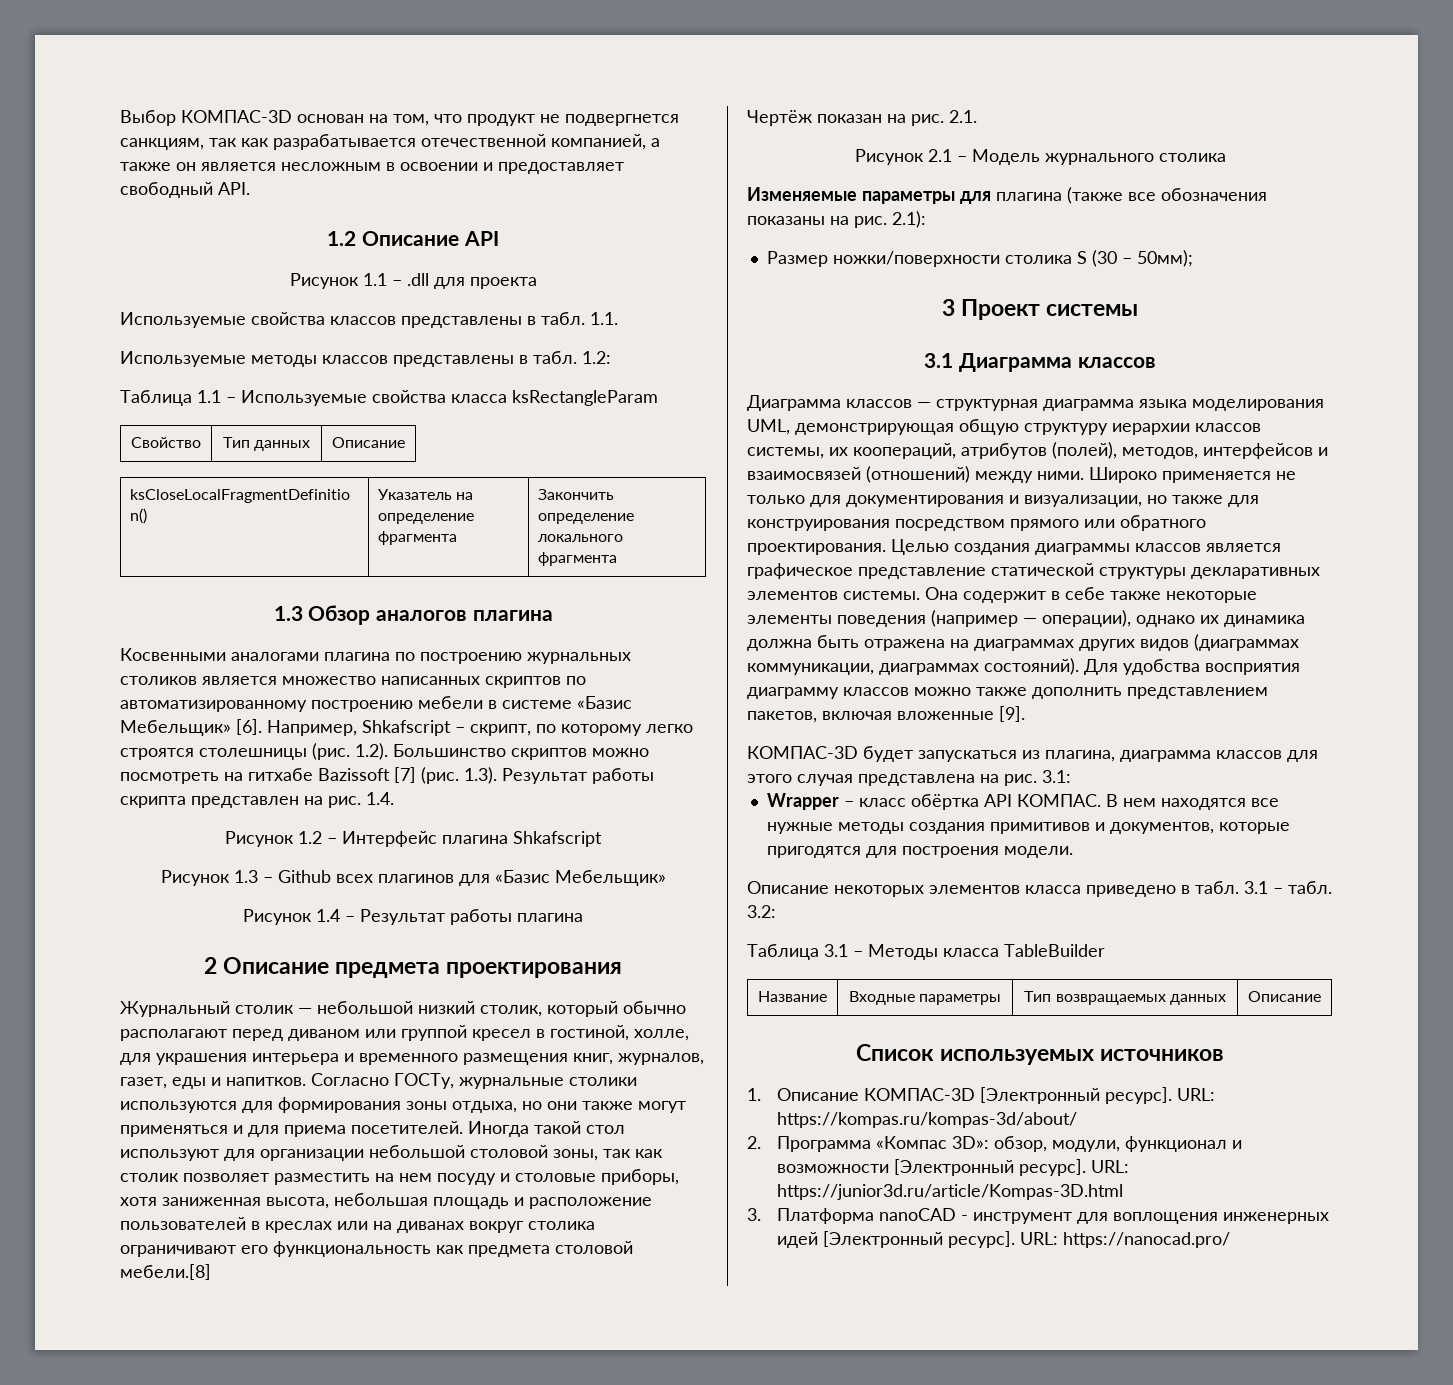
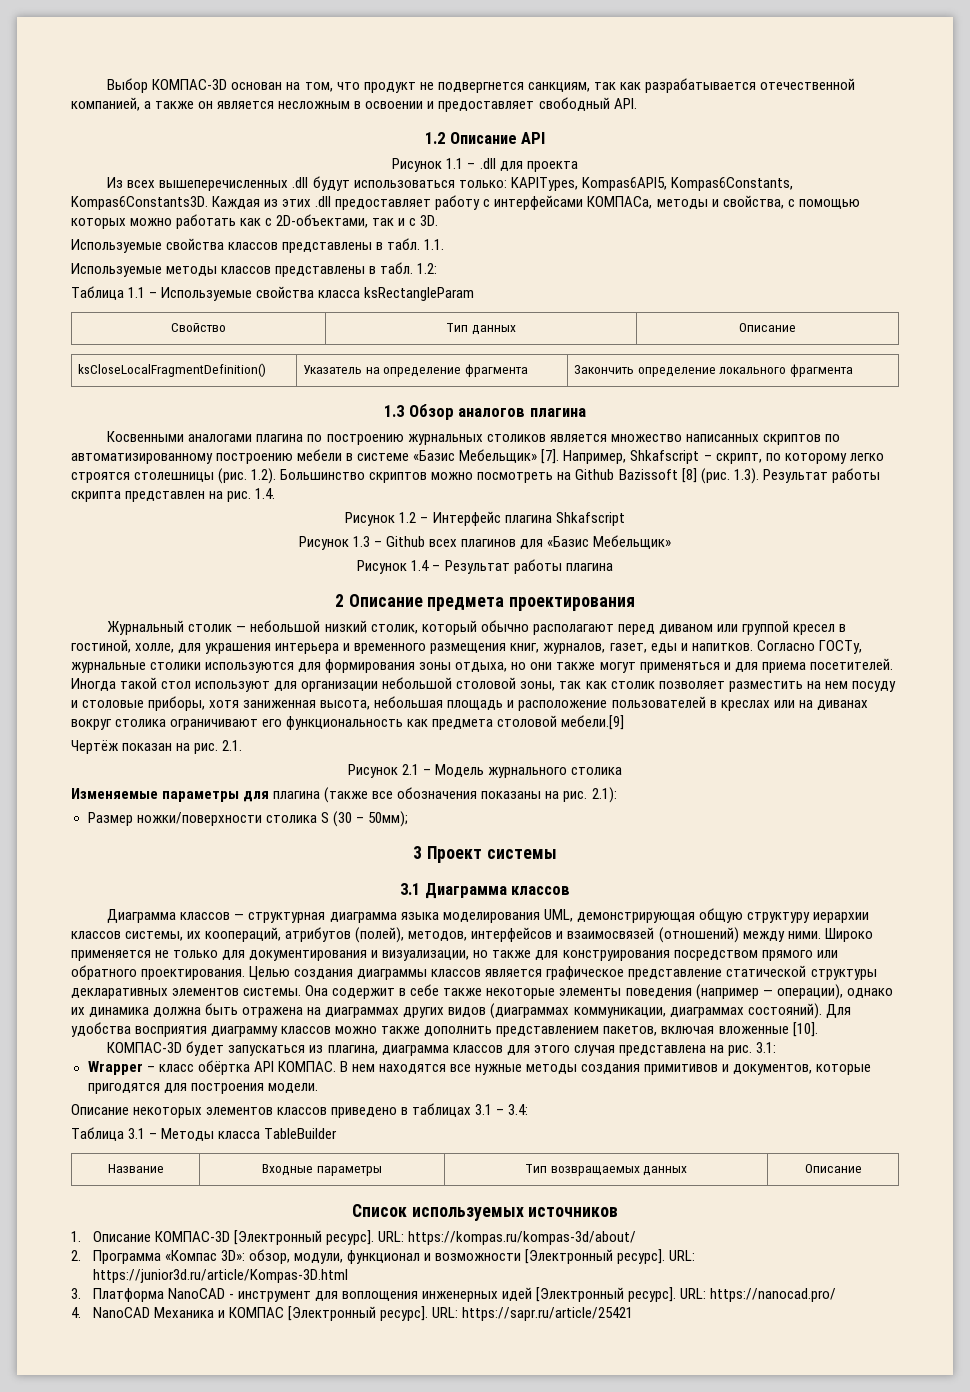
+ Из всех вышеперечисленных .dll будут использоваться только: KAPITypes, Kompas6API5, Kompas6Constants, Kompas6Constants3D. Каждая из этих .dll предоставляет работу с интерфейсами КОМПАСа, методы и свойства, с помощью которых можно работать как с 2D-объектами, так и с 3D.
- Косвенными аналогами плагина по построению журнальных столиков является множество написанных скриптов по автоматизированному построению мебели в системе «Базис Мебельщик» [6].
+ Косвенными аналогами плагина по построению журнальных столиков является множество написанных скриптов по автоматизированному построению мебели в системе «Базис Мебельщик» [7].
- 1.2). Большинство скриптов можно посмотреть на гитхабе Bazissoft [7] (рис.
+ 1.2). Большинство скриптов можно посмотреть на Github Bazissoft [8] (рис.
- Иногда такой стол используют для организации небольшой столовой зоны, так как столик позволяет разместить на нем посуду и столовые приборы, хотя заниженная высота, небольшая площадь и расположение пользователей в креслах или на диванах вокруг столика ограничивают его функциональность как предмета столовой мебели.[8]
+ Иногда такой стол используют для организации небольшой столовой зоны, так как столик позволяет разместить на нем посуду и столовые приборы, хотя заниженная высота, небольшая площадь и расположение пользователей в креслах или на диванах вокруг столика ограничивают его функциональность как предмета столовой мебели.[9]
- Для удобства восприятия диаграмму классов можно также дополнить представлением пакетов, включая вложенные [9].
+ Для удобства восприятия диаграмму классов можно также дополнить представлением пакетов, включая вложенные [10].
- Описание некоторых элементов класса приведено в табл. 3.1 – табл. 3.2:
+ Описание некоторых элементов классов приведено в таблицах 3.1 – 3.4:
- 3. Платформа nanoCAD - инструмент для воплощения инженерных идей [Электронный ресурс].
+ 3. Платформа NanoCAD - инструмент для воплощения инженерных идей [Электронный ресурс].
+ 4. NanoCAD Механика и КОМПАС [Электронный ресурс]. URL: https://sapr.ru/article/25421

